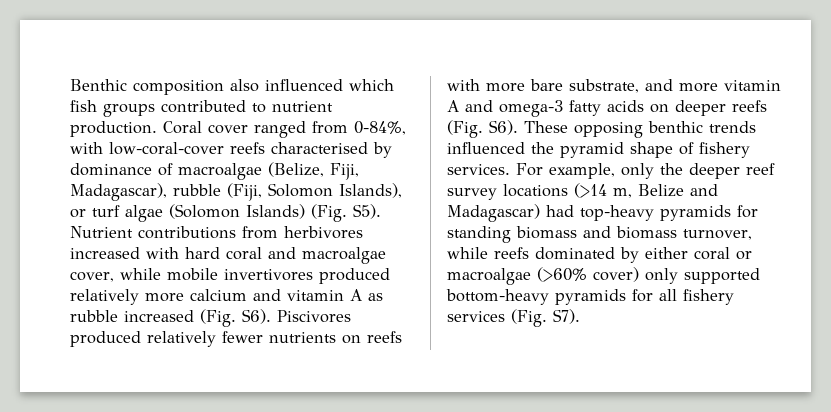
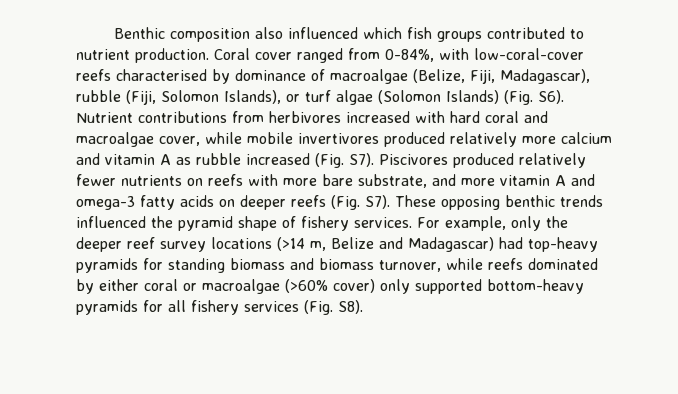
- Coral cover ranged from 0-84%, with low-coral-cover reefs characterised by dominance of macroalgae (Belize, Fiji, Madagascar), rubble (Fiji, Solomon Islands), or turf algae (Solomon Islands) (Fig. S5). Nutrient contributions from herbivores increased with hard coral and macroalgae cover, while mobile invertivores produced relatively more calcium and vitamin A as rubble increased (Fig. S6). Piscivores produced relatively fewer nutrients on reefs with more bare substrate, and more vitamin A and omega-3 fatty acids on deeper reefs (Fig. S6). These opposing benthic trends influenced the pyramid shape of fishery services.
+ Coral cover ranged from 0-84%, with low-coral-cover reefs characterised by dominance of macroalgae (Belize, Fiji, Madagascar), rubble (Fiji, Solomon Islands), or turf algae (Solomon Islands) (Fig. S6). Nutrient contributions from herbivores increased with hard coral and macroalgae cover, while mobile invertivores produced relatively more calcium and vitamin A as rubble increased (Fig. S7). Piscivores produced relatively fewer nutrients on reefs with more bare substrate, and more vitamin A and omega-3 fatty acids on deeper reefs (Fig. S7). These opposing benthic trends influenced the pyramid shape of fishery services.
- For example, only the deeper reef survey locations (>14 m, Belize and Madagascar) had top-heavy pyramids for standing biomass and biomass turnover, while reefs dominated by either coral or macroalgae (>60% cover) only supported bottom-heavy pyramids for all fishery services (Fig. S7).
+ For example, only the deeper reef survey locations (>14 m, Belize and Madagascar) had top-heavy pyramids for standing biomass and biomass turnover, while reefs dominated by either coral or macroalgae (>60% cover) only supported bottom-heavy pyramids for all fishery services (Fig. S8).

